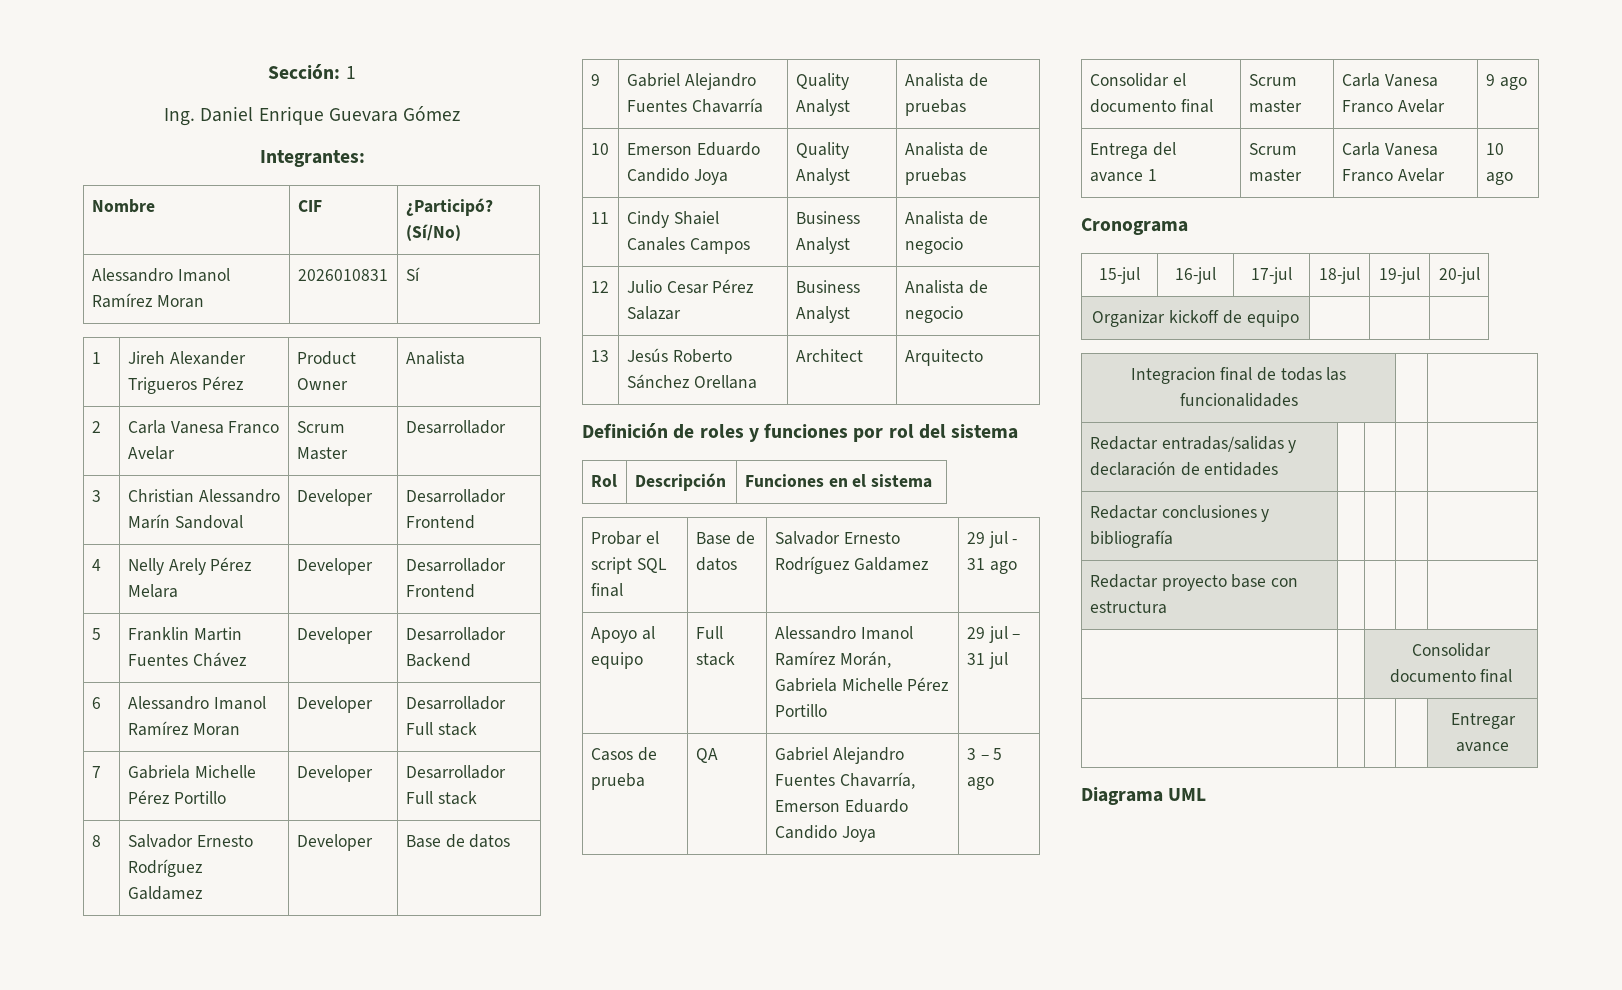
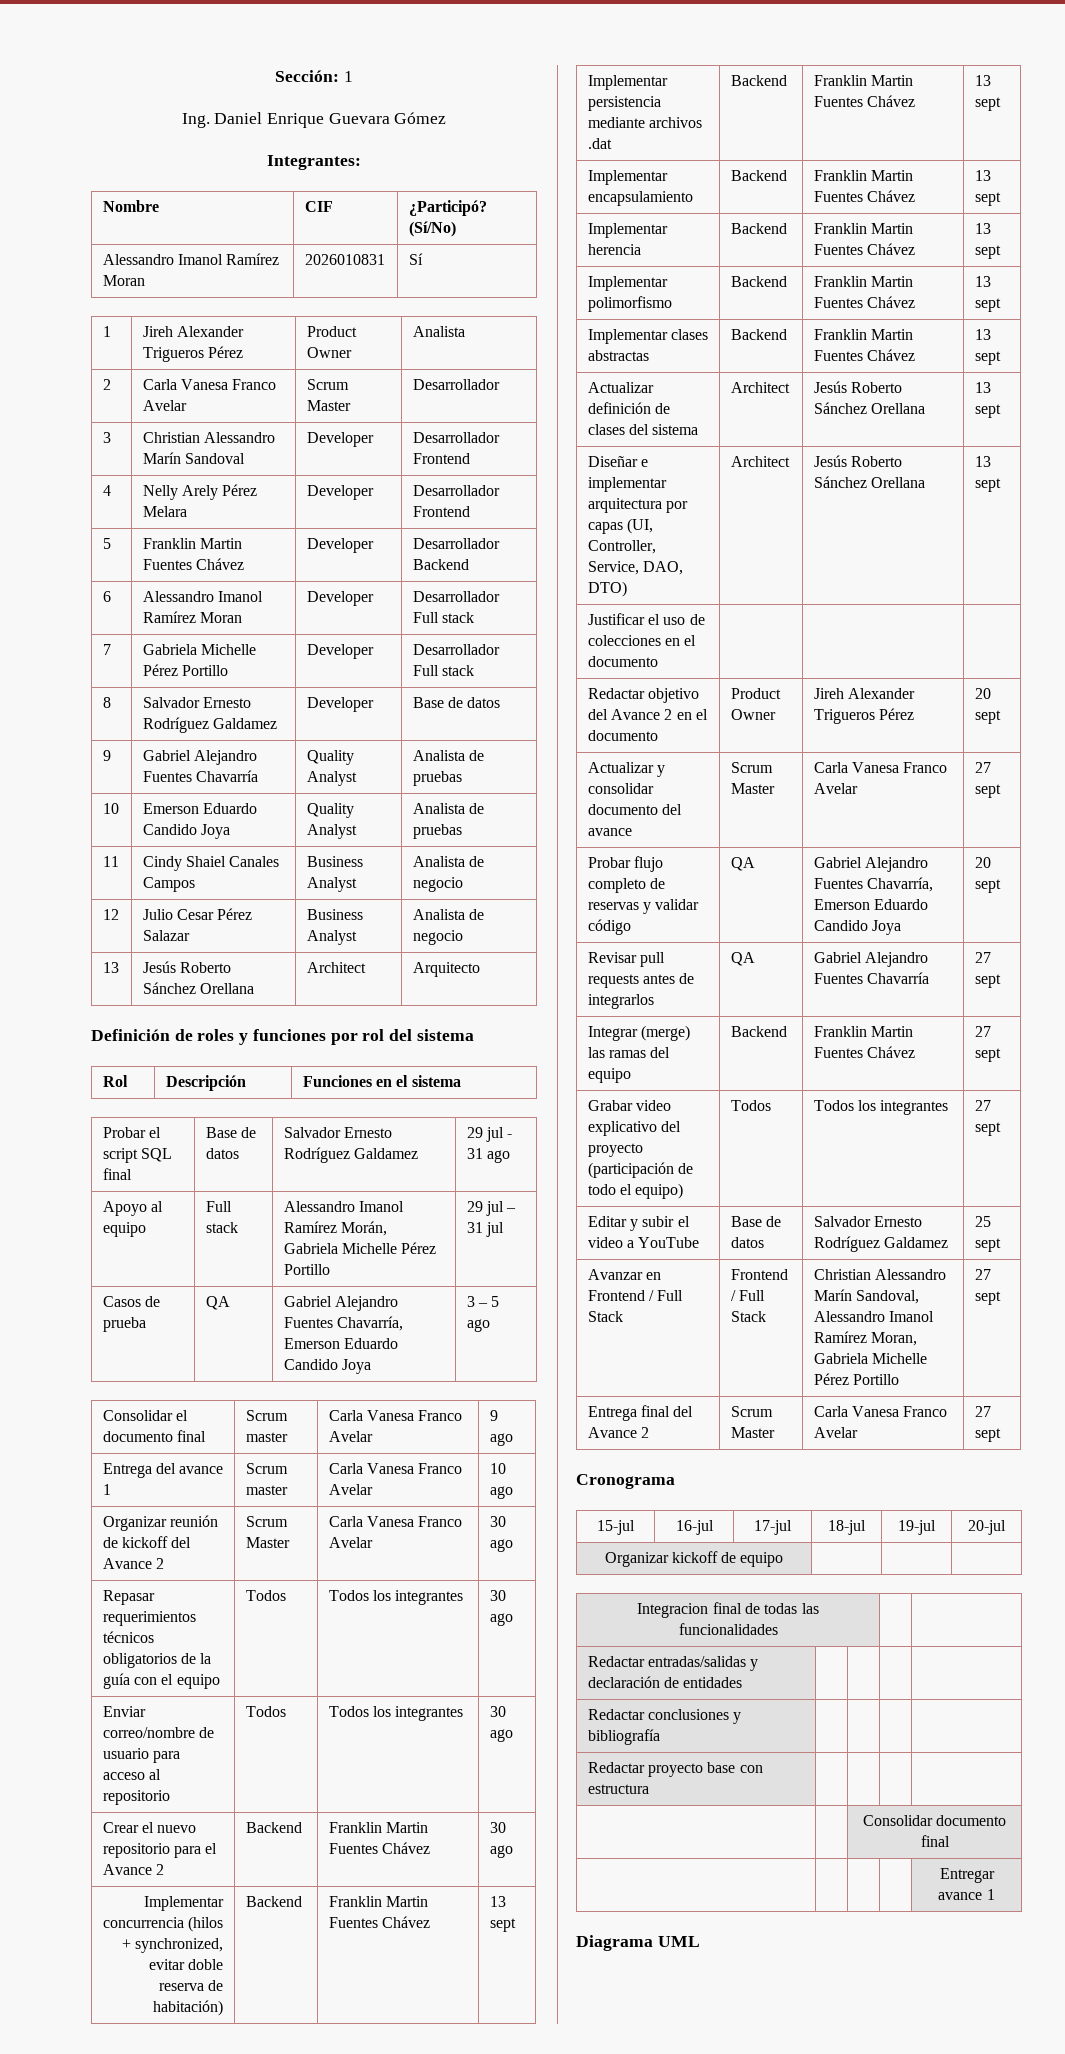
+ Organizar reunión de kickoff del Avance 2 | Scrum Master | Carla Vanesa Franco Avelar | 30 ago
+ Repasar requerimientos técnicos obligatorios de la guía con el equipo | Todos | Todos los integrantes | 30 ago
+ Enviar correo/nombre de usuario para acceso al repositorio | Todos | Todos los integrantes | 30 ago
+ Crear el nuevo repositorio para el Avance 2 | Backend | Franklin Martin Fuentes Chávez | 30 ago
+ Implementar concurrencia (hilos + synchronized, evitar doble reserva de habitación) | Backend | Franklin Martin Fuentes Chávez | 13 sept
+ Implementar persistencia mediante archivos .dat | Backend | Franklin Martin Fuentes Chávez | 13 sept
+ Implementar encapsulamiento | Backend | Franklin Martin Fuentes Chávez | 13 sept
+ Implementar herencia | Backend | Franklin Martin Fuentes Chávez | 13 sept
+ Implementar polimorfismo | Backend | Franklin Martin Fuentes Chávez | 13 sept
+ Implementar clases abstractas | Backend | Franklin Martin Fuentes Chávez | 13 sept
+ Actualizar definición de clases del sistema | Architect | Jesús Roberto Sánchez Orellana | 13 sept
+ Diseñar e implementar arquitectura por capas (UI, Controller, Service, DAO, DTO) | Architect | Jesús Roberto Sánchez Orellana | 13 sept
+ Justificar el uso de colecciones en el documento | | |
+ Redactar objetivo del Avance 2 en el documento | Product Owner | Jireh Alexander Trigueros Pérez | 20 sept
+ Actualizar y consolidar documento del avance | Scrum Master | Carla Vanesa Franco Avelar | 27 sept
+ Probar flujo completo de reservas y validar código | QA | Gabriel Alejandro Fuentes Chavarría, Emerson Eduardo Candido Joya | 20 sept
+ Revisar pull requests antes de integrarlos | QA | Gabriel Alejandro Fuentes Chavarría | 27 sept
+ Integrar (merge) las ramas del equipo | Backend | Franklin Martin Fuentes Chávez | 27 sept
+ Grabar video explicativo del proyecto (participación de todo el equipo) | Todos | Todos los integrantes | 27 sept
+ Editar y subir el video a YouTube | Base de datos | Salvador Ernesto Rodríguez Galdamez | 25 sept
+ Avanzar en Frontend / Full Stack | Frontend / Full Stack | Christian Alessandro Marín Sandoval, Alessandro Imanol Ramírez Moran, Gabriela Michelle Pérez Portillo | 27 sept
+ Entrega final del Avance 2 | Scrum Master | Carla Vanesa Franco Avelar | 27 sept
- | | | | Entregar avance
+ | | | | Entregar avance 1

